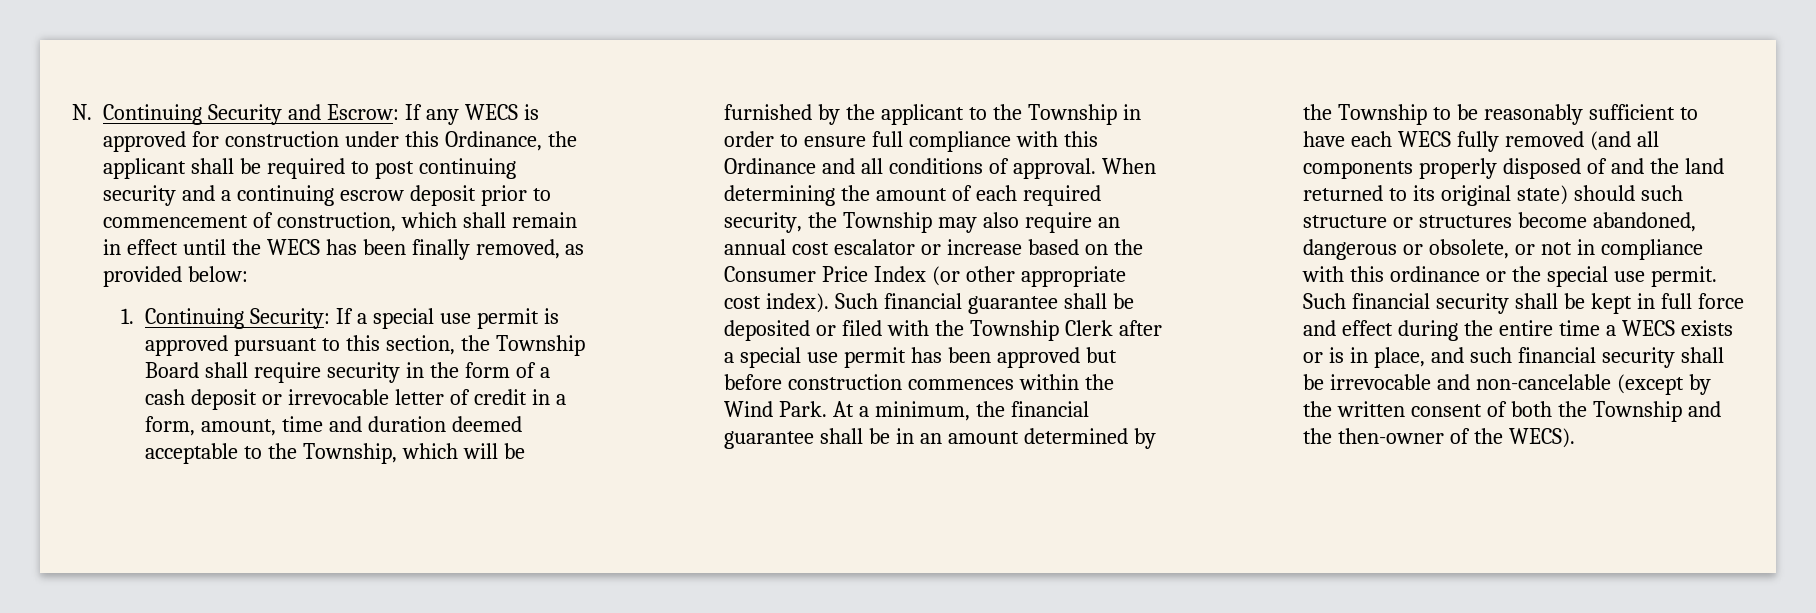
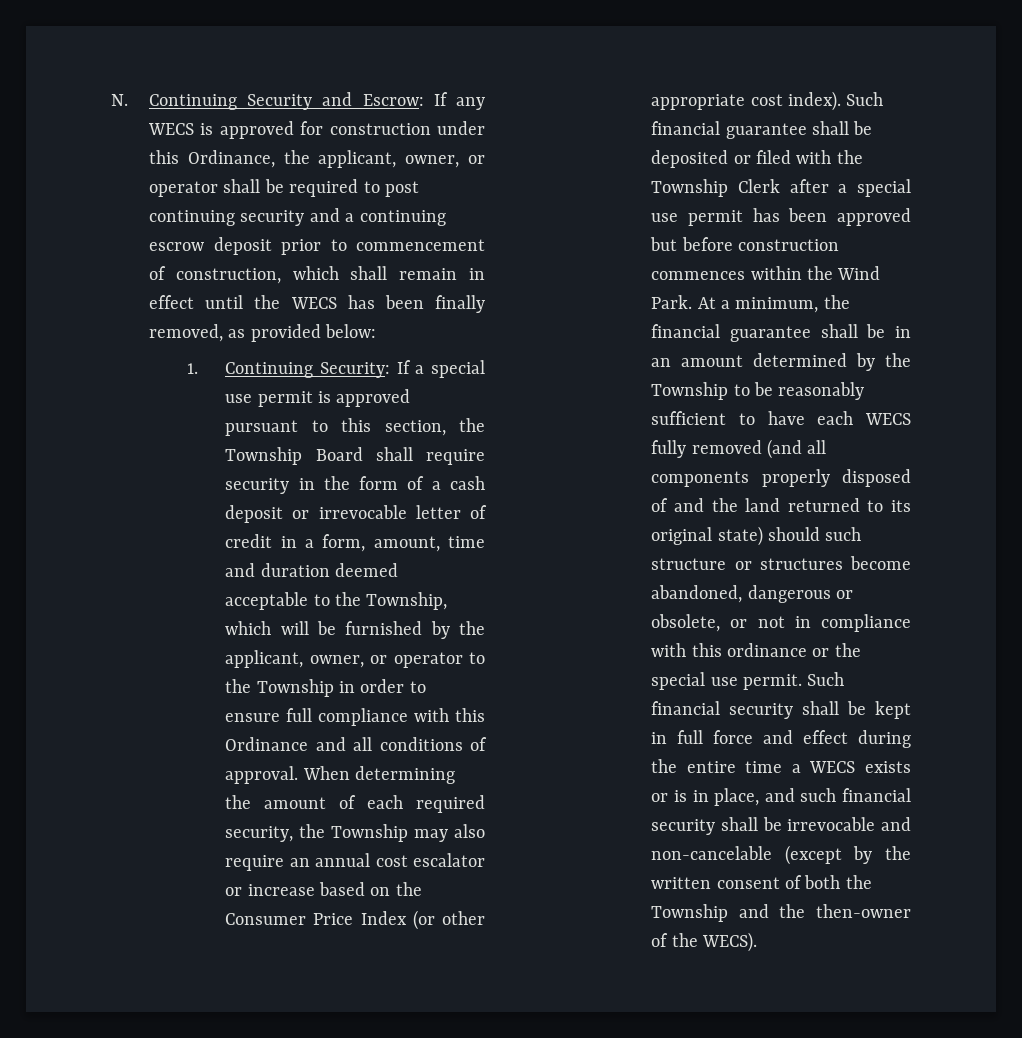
- N. Continuing Security and Escrow: If any WECS is approved for construction under this Ordinance, the applicant shall be required to post continuing security and a continuing escrow deposit prior to commencement of construction, which shall remain in effect until the WECS has been finally removed, as provided below:
+ N. Continuing Security and Escrow: If any WECS is approved for construction under this Ordinance, the applicant, owner, or operator shall be required to post continuing security and a continuing escrow deposit prior to commencement of construction, which shall remain in effect until the WECS has been finally removed, as provided below:
- If a special use permit is approved pursuant to this section, the Township Board shall require security in the form of a cash deposit or irrevocable letter of credit in a form, amount, time and duration deemed acceptable to the Township, which will be furnished by the applicant to the Township in order to ensure full compliance with this Ordinance and all conditions of approval.
+ If a special use permit is approved pursuant to this section, the Township Board shall require security in the form of a cash deposit or irrevocable letter of credit in a form, amount, time and duration deemed acceptable to the Township, which will be furnished by the applicant, owner, or operator to the Township in order to ensure full compliance with this Ordinance and all conditions of approval.

